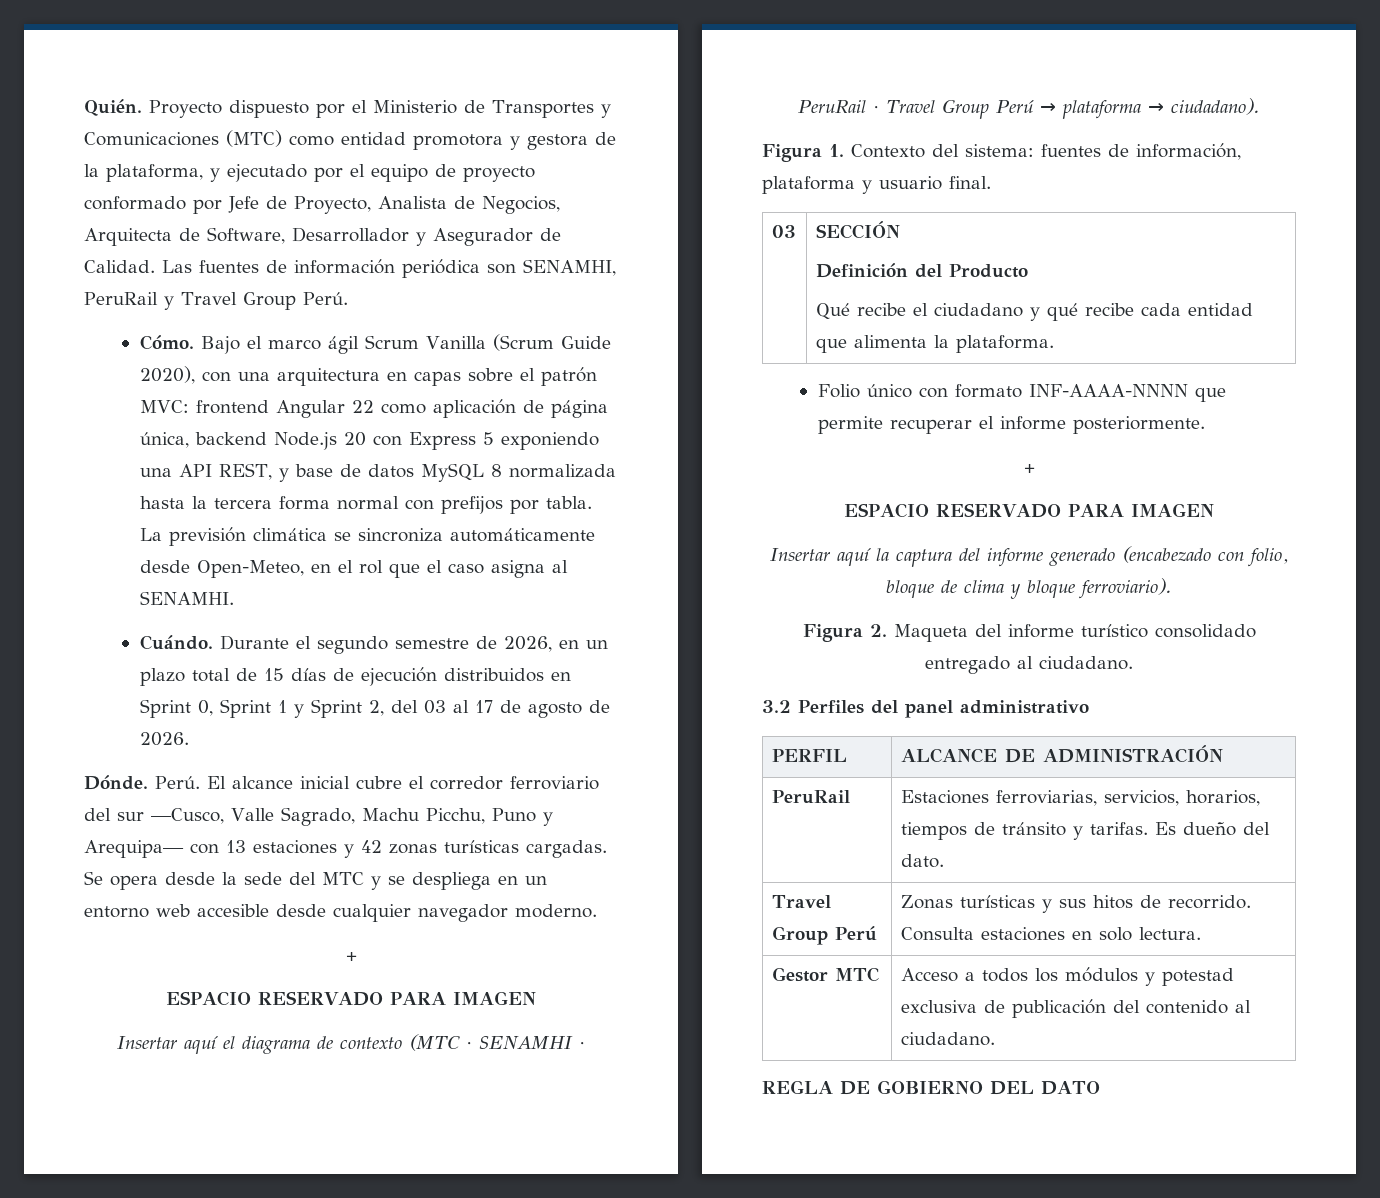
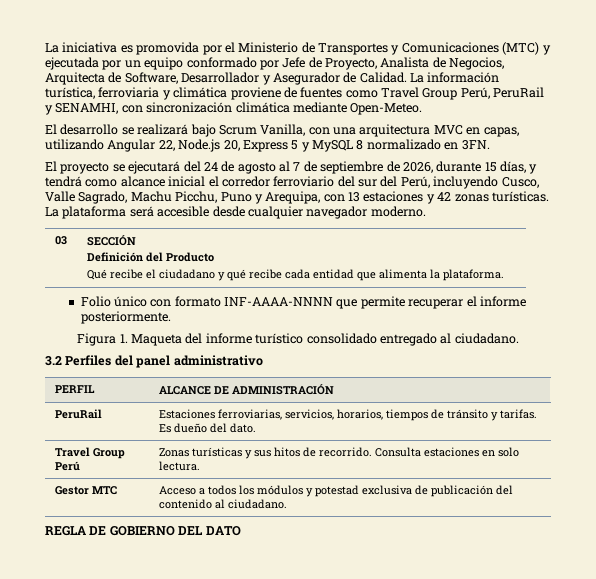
- Quién. Proyecto dispuesto por el Ministerio de Transportes y Comunicaciones (MTC) como entidad promotora y gestora de la plataforma, y ejecutado por el equipo de proyecto conformado por Jefe de Proyecto, Analista de Negocios, Arquitecta de Software, Desarrollador y Asegurador de Calidad.
+ La iniciativa es promovida por el Ministerio de Transportes y Comunicaciones (MTC) y ejecutada por un equipo conformado por Jefe de Proyecto, Analista de Negocios, Arquitecta de Software, Desarrollador y Asegurador de Calidad.
- Las fuentes de información periódica son SENAMHI, PeruRail y Travel Group Perú.
- Cómo. Bajo el marco ágil Scrum Vanilla (Scrum Guide 2020), con una arquitectura en capas sobre el patrón MVC: frontend Angular 22 como aplicación de página única, backend Node.js 20 con Express 5 exponiendo una API REST, y base de datos MySQL 8 normalizada hasta la tercera forma normal con prefijos por tabla. La previsión climática se sincroniza automáticamente desde Open-Meteo, en el rol que el caso asigna al SENAMHI.
- Cuándo. Durante el segundo semestre de 2026, en un plazo total de 15 días de ejecución distribuidos en Sprint 0, Sprint 1 y Sprint 2, del 03 al 17 de agosto de 2026.
- Dónde. Perú. El alcance inicial cubre el corredor ferroviario del sur —Cusco, Valle Sagrado, Machu Picchu, Puno y Arequipa— con 13 estaciones y 42 zonas turísticas cargadas. Se opera desde la sede del MTC y se despliega en un entorno web accesible desde cualquier navegador moderno.
- +
- ESPACIO RESERVADO PARA IMAGEN
- Insertar aquí el diagrama de contexto (MTC · SENAMHI · PeruRail · Travel Group Perú → plataforma → ciudadano).
- Figura 1. Contexto del sistema: fuentes de información, plataforma y usuario final.
+ La información turística, ferroviaria y climática proviene de fuentes como Travel Group Perú, PeruRail y SENAMHI, con sincronización climática mediante Open-Meteo.
+ El desarrollo se realizará bajo Scrum Vanilla, con una arquitectura MVC en capas, utilizando Angular 22, Node.js 20, Express 5 y MySQL 8 normalizado en 3FN.
+ El proyecto se ejecutará del 24 de agosto al 7 de septiembre de 2026, durante 15 días, y tendrá como alcance inicial el corredor ferroviario del sur del Perú, incluyendo Cusco, Valle Sagrado, Machu Picchu, Puno y Arequipa, con 13 estaciones y 42 zonas turísticas. La plataforma será accesible desde cualquier navegador moderno.
  Folio único con formato INF-AAAA-NNNN que permite recuperar el informe posteriormente.
- +
- ESPACIO RESERVADO PARA IMAGEN
- Insertar aquí la captura del informe generado (encabezado con folio, bloque de clima y bloque ferroviario).
- Figura 2. Maqueta del informe turístico consolidado entregado al ciudadano.
+ Figura 1. Maqueta del informe turístico consolidado entregado al ciudadano.

